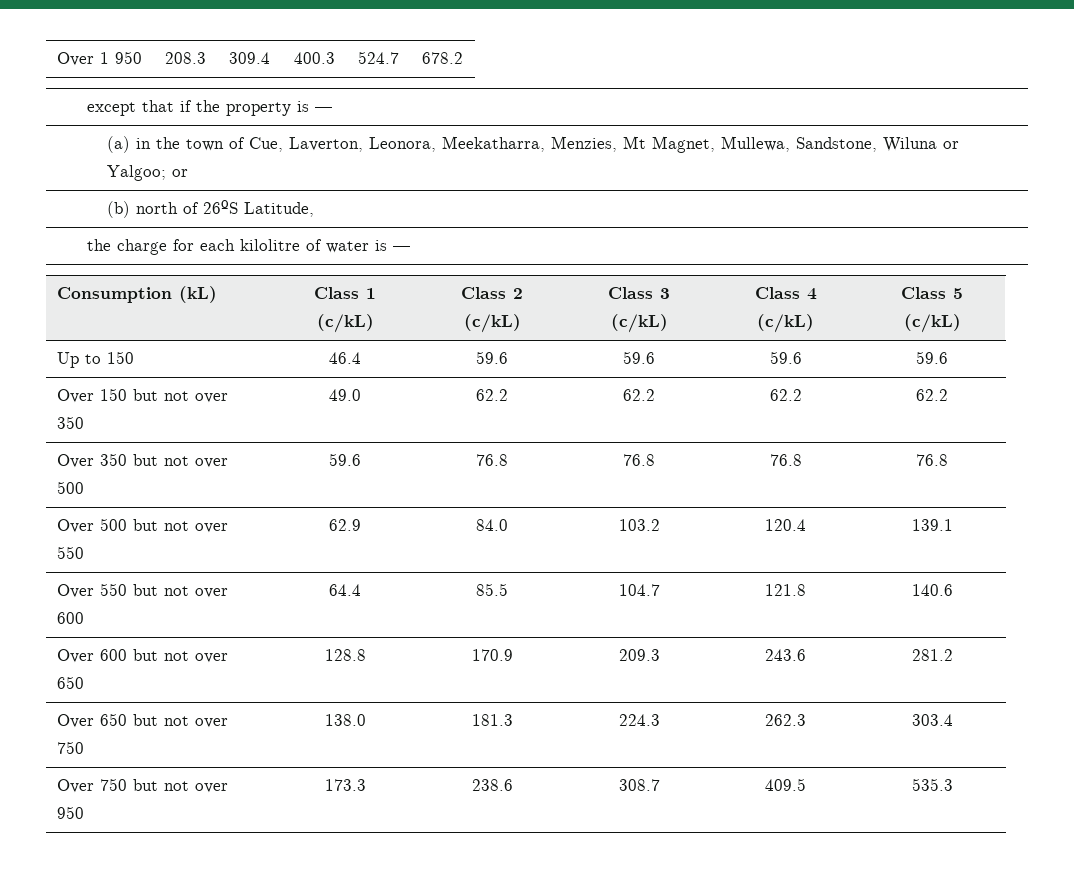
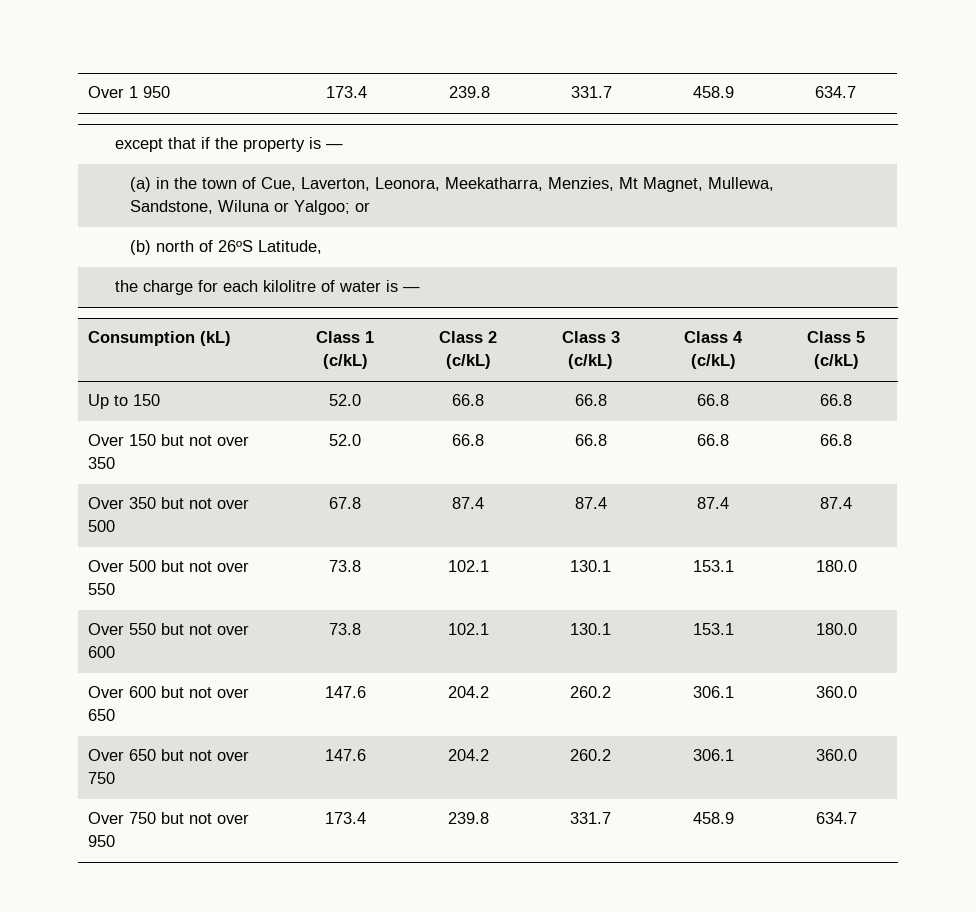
- Over 1 950 | 208.3 | 309.4 | 400.3 | 524.7 | 678.2
+ Over 1 950 | 173.4 | 239.8 | 331.7 | 458.9 | 634.7
- Up to 150 | 46.4 | 59.6 | 59.6 | 59.6 | 59.6
+ Up to 150 | 52.0 | 66.8 | 66.8 | 66.8 | 66.8
- Over 150 but not over 350 | 49.0 | 62.2 | 62.2 | 62.2 | 62.2
+ Over 150 but not over 350 | 52.0 | 66.8 | 66.8 | 66.8 | 66.8
- Over 350 but not over 500 | 59.6 | 76.8 | 76.8 | 76.8 | 76.8
+ Over 350 but not over 500 | 67.8 | 87.4 | 87.4 | 87.4 | 87.4
- Over 500 but not over 550 | 62.9 | 84.0 | 103.2 | 120.4 | 139.1
+ Over 500 but not over 550 | 73.8 | 102.1 | 130.1 | 153.1 | 180.0
- Over 550 but not over 600 | 64.4 | 85.5 | 104.7 | 121.8 | 140.6
+ Over 550 but not over 600 | 73.8 | 102.1 | 130.1 | 153.1 | 180.0
- Over 600 but not over 650 | 128.8 | 170.9 | 209.3 | 243.6 | 281.2
+ Over 600 but not over 650 | 147.6 | 204.2 | 260.2 | 306.1 | 360.0
- Over 650 but not over 750 | 138.0 | 181.3 | 224.3 | 262.3 | 303.4
+ Over 650 but not over 750 | 147.6 | 204.2 | 260.2 | 306.1 | 360.0
- Over 750 but not over 950 | 173.3 | 238.6 | 308.7 | 409.5 | 535.3
+ Over 750 but not over 950 | 173.4 | 239.8 | 331.7 | 458.9 | 634.7

